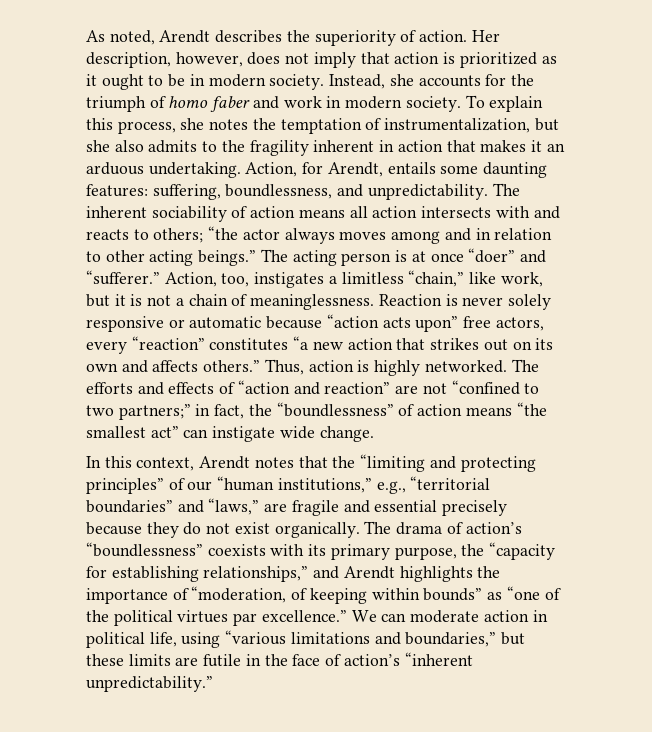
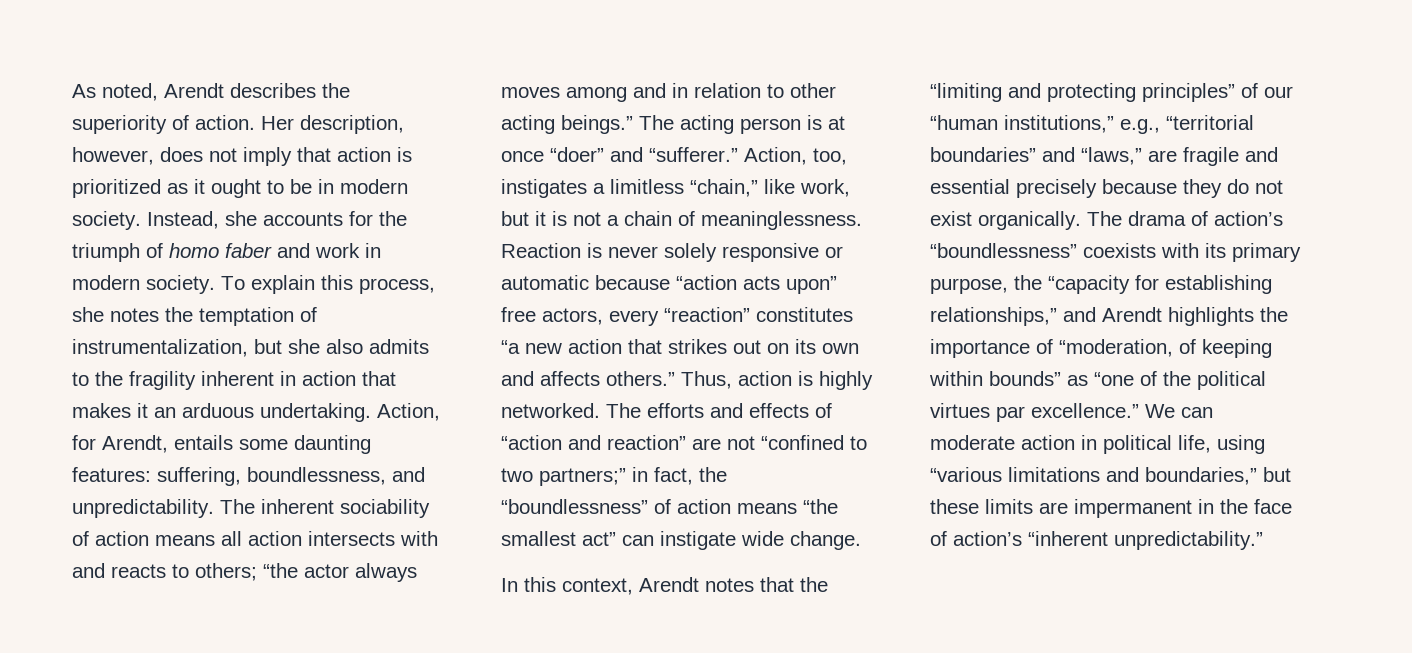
- We can moderate action in political life, using “various limitations and boundaries,” but these limits are futile in the face of action’s “inherent unpredictability.”
+ We can moderate action in political life, using “various limitations and boundaries,” but these limits are impermanent in the face of action’s “inherent unpredictability.”

